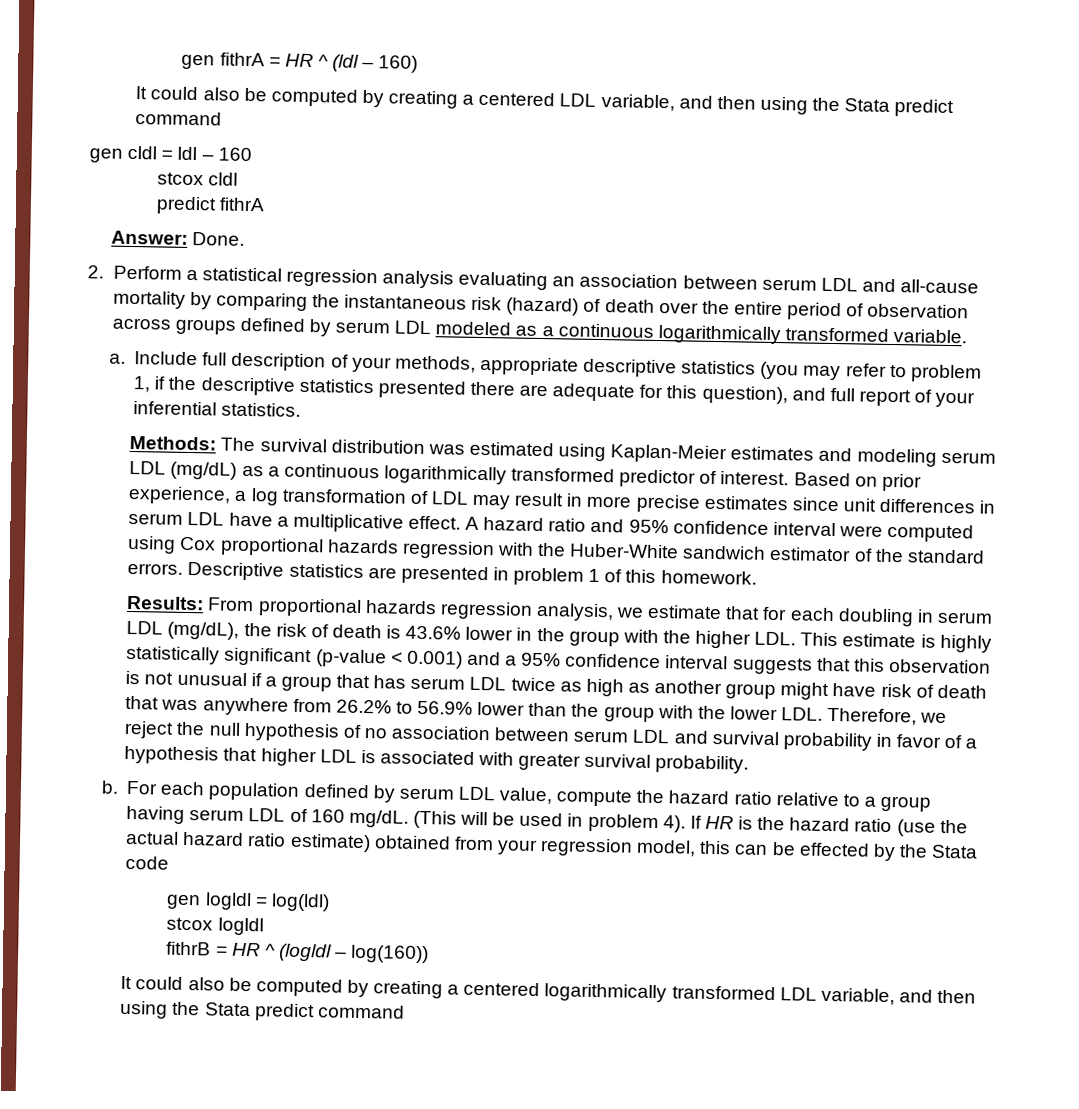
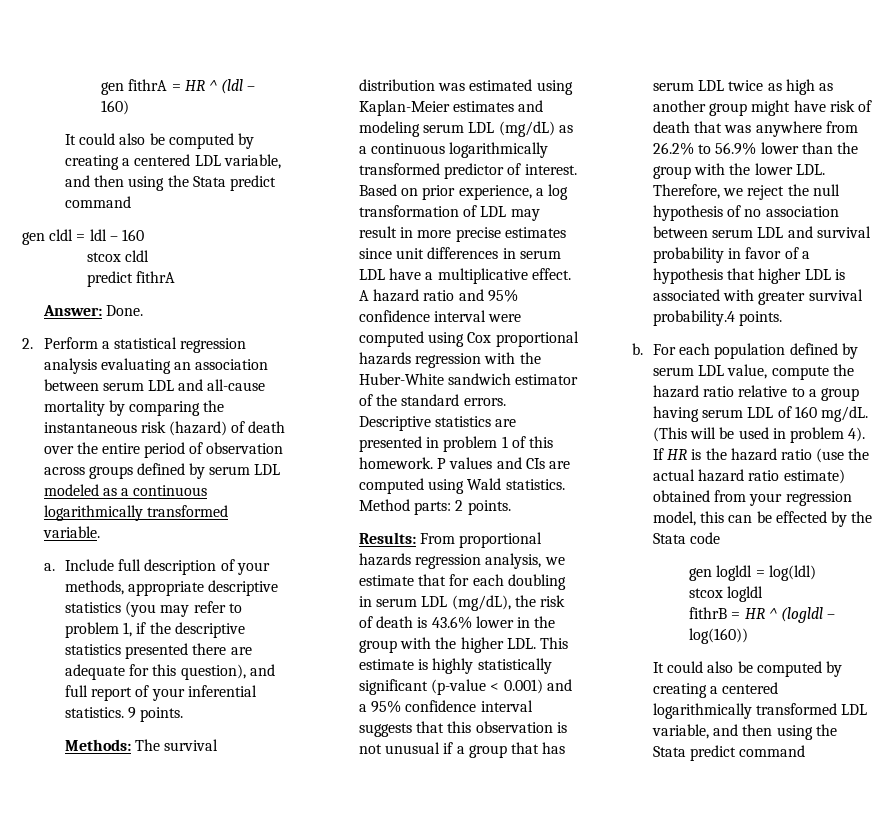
+ 9 points.
+ P values and CIs are computed using Wald statistics. Method parts: 2 points.
- From proportional hazards regression analysis, we estimate that for each doubling in serum LDL (mg/dL), the risk of death is 43.6% lower in the group with the higher LDL. This estimate is highly statistically significant (p-value < 0.001) and a 95% confidence interval suggests that this observation is not unusual if a group that has serum LDL twice as high as another group might have risk of death that was anywhere from 26.2% to 56.9% lower than the group with the lower LDL. Therefore, we reject the null hypothesis of no association between serum LDL and survival probability in favor of a hypothesis that higher LDL is associated with greater survival probability.
+ From proportional hazards regression analysis, we estimate that for each doubling in serum LDL (mg/dL), the risk of death is 43.6% lower in the group with the higher LDL. This estimate is highly statistically significant (p-value < 0.001) and a 95% confidence interval suggests that this observation is not unusual if a group that has serum LDL twice as high as another group might have risk of death that was anywhere from 26.2% to 56.9% lower than the group with the lower LDL. Therefore, we reject the null hypothesis of no association between serum LDL and survival probability in favor of a hypothesis that higher LDL is associated with greater survival probability.4 points.

